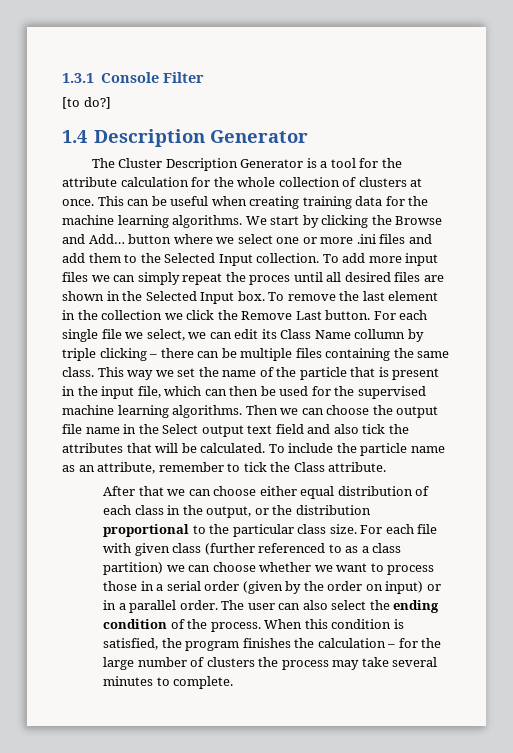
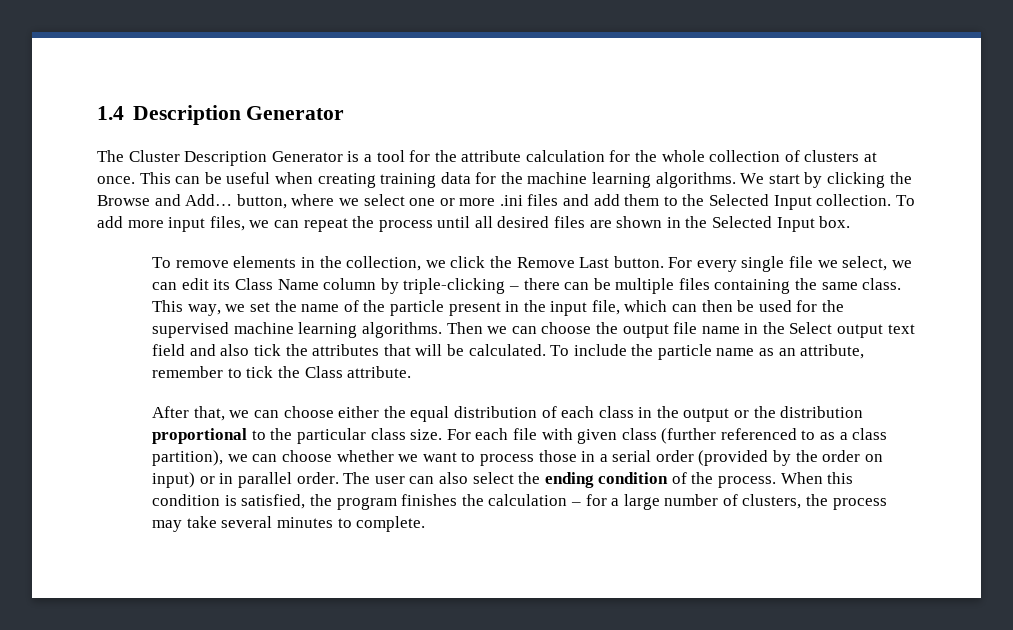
- 1.3.1 Console Filter
- [to do?]
- We start by clicking the Browse and Add… button where we select one or more .ini files and add them to the Selected Input collection.
+ We start by clicking the Browse and Add… button, where we select one or more .ini files and add them to the Selected Input collection.
- To add more input files we can simply repeat the proces until all desired files are shown in the Selected Input box. To remove the last element in the collection we click the Remove Last button.
+ To add more input files, we can repeat the process until all desired files are shown in the Selected Input box.
+ To remove elements in the collection, we click the Remove Last button.
- For each single file we select, we can edit its Class Name collumn by triple clicking – there can be multiple files containing the same class.
+ For every single file we select, we can edit its Class Name column by triple-clicking – there can be multiple files containing the same class.
- This way we set the name of the particle that is present in the input file, which can then be used for the supervised machine learning algorithms.
+ This way, we set the name of the particle present in the input file, which can then be used for the supervised machine learning algorithms.
- After that we can choose either equal distribution of each class in the output, or the distribution proportional to the particular class size.
+ After that, we can choose either the equal distribution of each class in the output or the distribution proportional to the particular class size.
- For each file with given class (further referenced to as a class partition) we can choose whether we want to process those in a serial order (given by the order on input) or in a parallel order.
+ For each file with given class (further referenced to as a class partition), we can choose whether we want to process those in a serial order (provided by the order on input) or in parallel order.
- When this condition is satisfied, the program finishes the calculation – for the large number of clusters the process may take several minutes to complete.
+ When this condition is satisfied, the program finishes the calculation – for a large number of clusters, the process may take several minutes to complete.

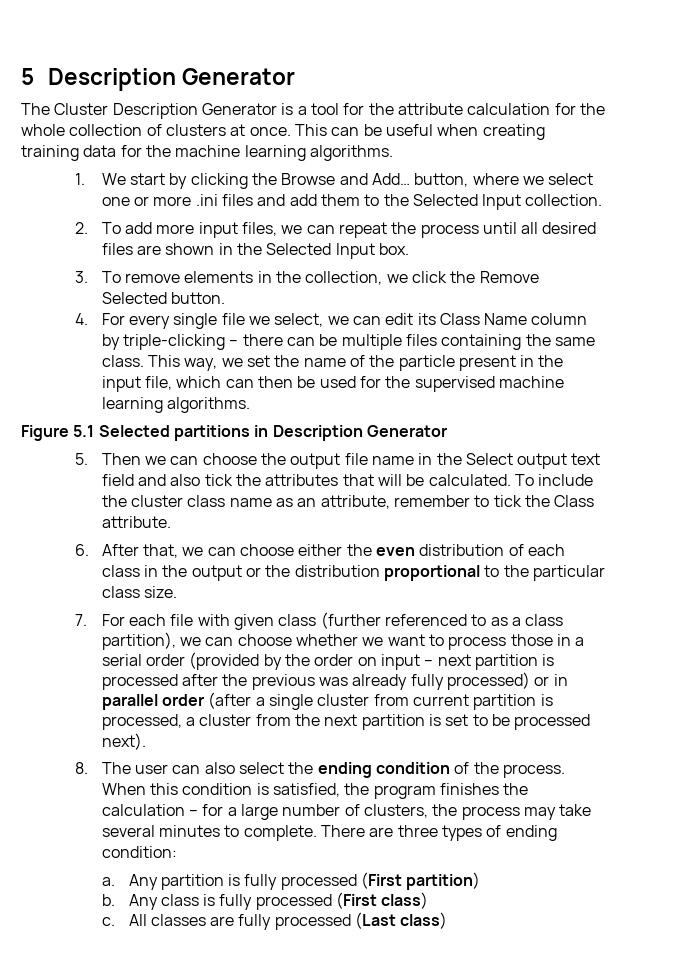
- 1.4 Description Generator
+ 5 Description Generator
- This can be useful when creating training data for the machine learning algorithms. We start by clicking the Browse and Add… button, where we select one or more .ini files and add them to the Selected Input collection. To add more input files, we can repeat the process until all desired files are shown in the Selected Input box.
+ This can be useful when creating training data for the machine learning algorithms.
+ 1. We start by clicking the Browse and Add… button, where we select one or more .ini files and add them to the Selected Input collection.
+ 2. To add more input files, we can repeat the process until all desired files are shown in the Selected Input box.
- To remove elements in the collection, we click the Remove Last button. For every single file we select, we can edit its Class Name column by triple-clicking – there can be multiple files containing the same class.
+ 3. To remove elements in the collection, we click the Remove Selected button.
+ 4. For every single file we select, we can edit its Class Name column by triple-clicking – there can be multiple files containing the same class.
- This way, we set the name of the particle present in the input file, which can then be used for the supervised machine learning algorithms. Then we can choose the output file name in the Select output text field and also tick the attributes that will be calculated.
+ This way, we set the name of the particle present in the input file, which can then be used for the supervised machine learning algorithms.
+ Figure 5.1 Selected partitions in Description Generator
+ 5. Then we can choose the output file name in the Select output text field and also tick the attributes that will be calculated.
- To include the particle name as an attribute, remember to tick the Class attribute.
+ To include the cluster class name as an attribute, remember to tick the Class attribute.
- After that, we can choose either the equal distribution of each class in the output or the distribution proportional to the particular class size. For each file with given class (further referenced to as a class partition), we can choose whether we want to process those in a serial order (provided by the order on input) or in parallel order. The user can also select the ending condition of the process.
+ 6. After that, we can choose either the even distribution of each class in the output or the distribution proportional to the particular class size.
+ 7. For each file with given class (further referenced to as a class partition), we can choose whether we want to process those in a serial order (provided by the order on input – next partition is processed after the previous was already fully processed) or in parallel order (after a single cluster from current partition is processed, a cluster from the next partition is set to be processed next).
+ 8. The user can also select the ending condition of the process.
+ There are three types of ending condition:
+ a. Any partition is fully processed (First partition)
+ b. Any class is fully processed (First class)
+ c. All classes are fully processed (Last class)

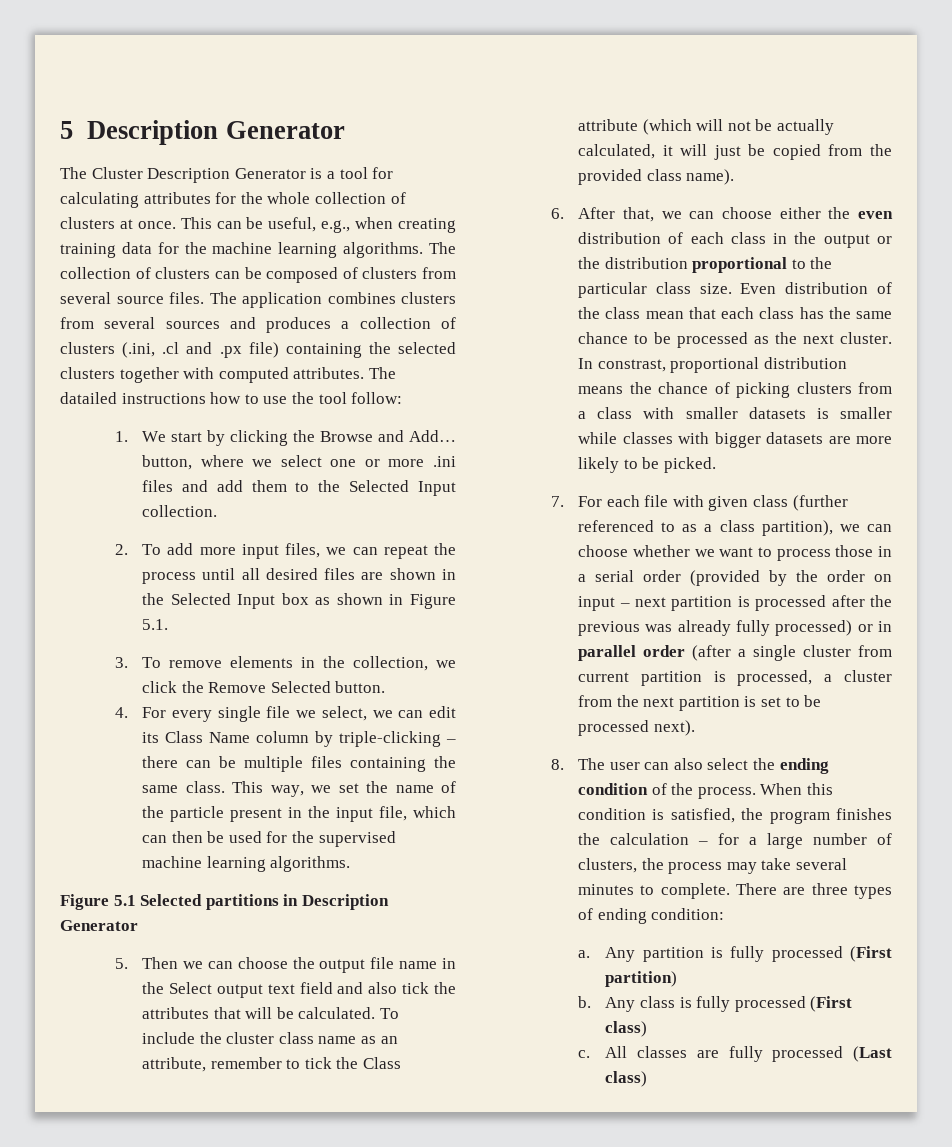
- The Cluster Description Generator is a tool for the attribute calculation for the whole collection of clusters at once.
+ The Cluster Description Generator is a tool for calculating attributes for the whole collection of clusters at once.
- This can be useful when creating training data for the machine learning algorithms.
+ This can be useful, e.g., when creating training data for the machine learning algorithms. The collection of clusters can be composed of clusters from several source files. The application combines clusters from several sources and produces a collection of clusters (.ini, .cl and .px file) containing the selected clusters together with computed attributes. The datailed instructions how to use the tool follow:
- 2. To add more input files, we can repeat the process until all desired files are shown in the Selected Input box.
+ 2. To add more input files, we can repeat the process until all desired files are shown in the Selected Input box as shown in Figure 5.1.
- To include the cluster class name as an attribute, remember to tick the Class attribute.
+ To include the cluster class name as an attribute, remember to tick the Class attribute (which will not be actually calculated, it will just be copied from the provided class name).
+ Even distribution of the class mean that each class has the same chance to be processed as the next cluster. In constrast, proportional distribution means the chance of picking clusters from a class with smaller datasets is smaller while classes with bigger datasets are more likely to be picked.

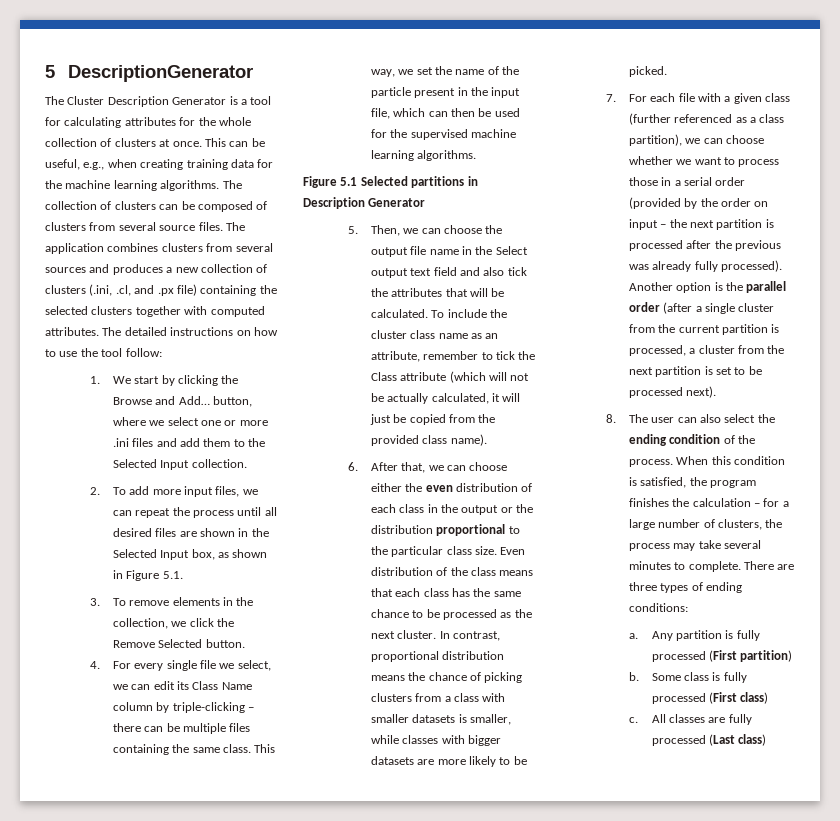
- 5 Description Generator
+ 5 DescriptionGenerator
- The application combines clusters from several sources and produces a collection of clusters (.ini, .cl and .px file) containing the selected clusters together with computed attributes.
+ The application combines clusters from several sources and produces a new collection of clusters (.ini, .cl, and .px file) containing the selected clusters together with computed attributes.
- The datailed instructions how to use the tool follow:
+ The detailed instructions on how to use the tool follow:
- 2. To add more input files, we can repeat the process until all desired files are shown in the Selected Input box as shown in Figure 5.1.
+ 2. To add more input files, we can repeat the process until all desired files are shown in the Selected Input box, as shown in Figure 5.1.
- 5. Then we can choose the output file name in the Select output text field and also tick the attributes that will be calculated.
+ 5. Then, we can choose the output file name in the Select output text field and also tick the attributes that will be calculated.
- Even distribution of the class mean that each class has the same chance to be processed as the next cluster.
+ Even distribution of the class means that each class has the same chance to be processed as the next cluster.
- In constrast, proportional distribution means the chance of picking clusters from a class with smaller datasets is smaller while classes with bigger datasets are more likely to be picked.
+ In contrast, proportional distribution means the chance of picking clusters from a class with smaller datasets is smaller, while classes with bigger datasets are more likely to be picked.
- 7. For each file with given class (further referenced to as a class partition), we can choose whether we want to process those in a serial order (provided by the order on input – next partition is processed after the previous was already fully processed) or in parallel order (after a single cluster from current partition is processed, a cluster from the next partition is set to be processed next).
+ 7. For each file with a given class (further referenced as a class partition), we can choose whether we want to process those in a serial order (provided by the order on input – the next partition is processed after the previous was already fully processed). Another option is the parallel order (after a single cluster from the current partition is processed, a cluster from the next partition is set to be processed next).
- There are three types of ending condition:
+ There are three types of ending conditions:
- Any class is fully processed (First class)
+ Some class is fully processed (First class)

